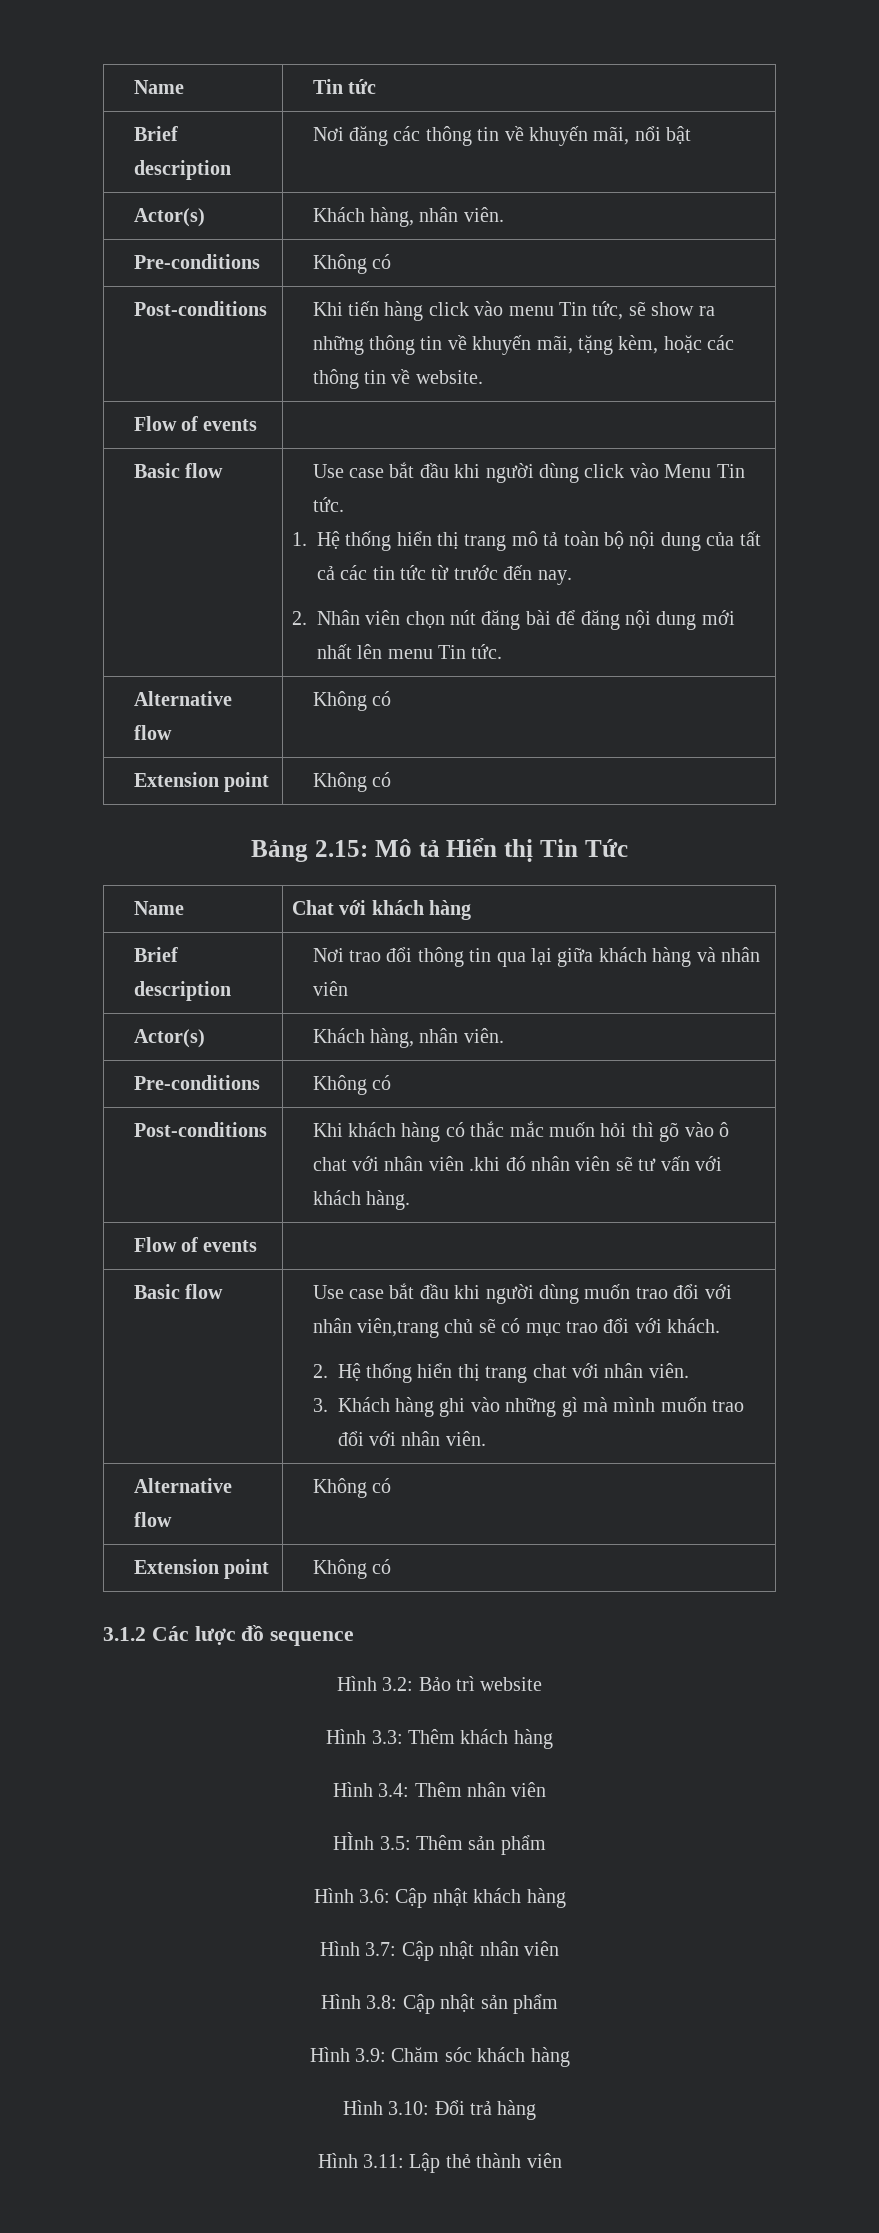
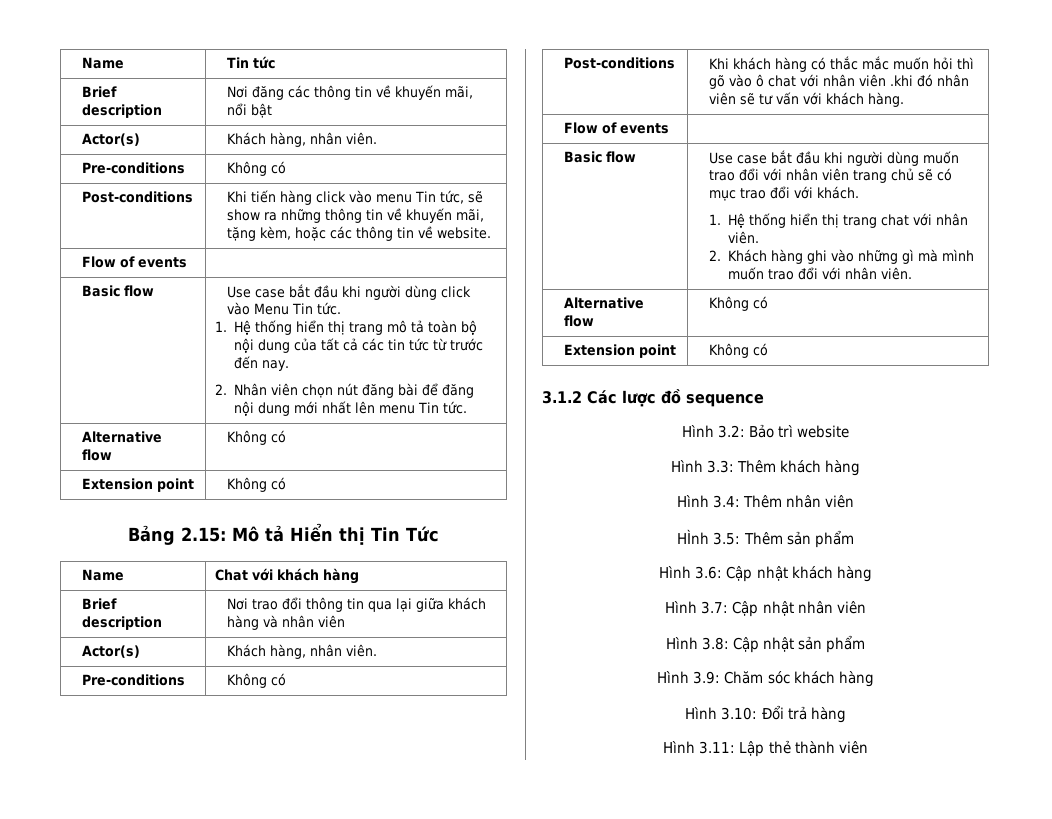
- Use case bắt đầu khi người dùng muốn trao đổi với nhân viên,trang chủ sẽ có mục trao đổi với khách.
+ Use case bắt đầu khi người dùng muốn trao đổi với nhân viên trang chủ sẽ có mục trao đổi với khách.
- 2. Hệ thống hiển thị trang chat với nhân viên.
+ 1. Hệ thống hiển thị trang chat với nhân viên.
- 3. Khách hàng ghi vào những gì mà mình muốn trao đổi với nhân viên.
+ 2. Khách hàng ghi vào những gì mà mình muốn trao đổi với nhân viên.

